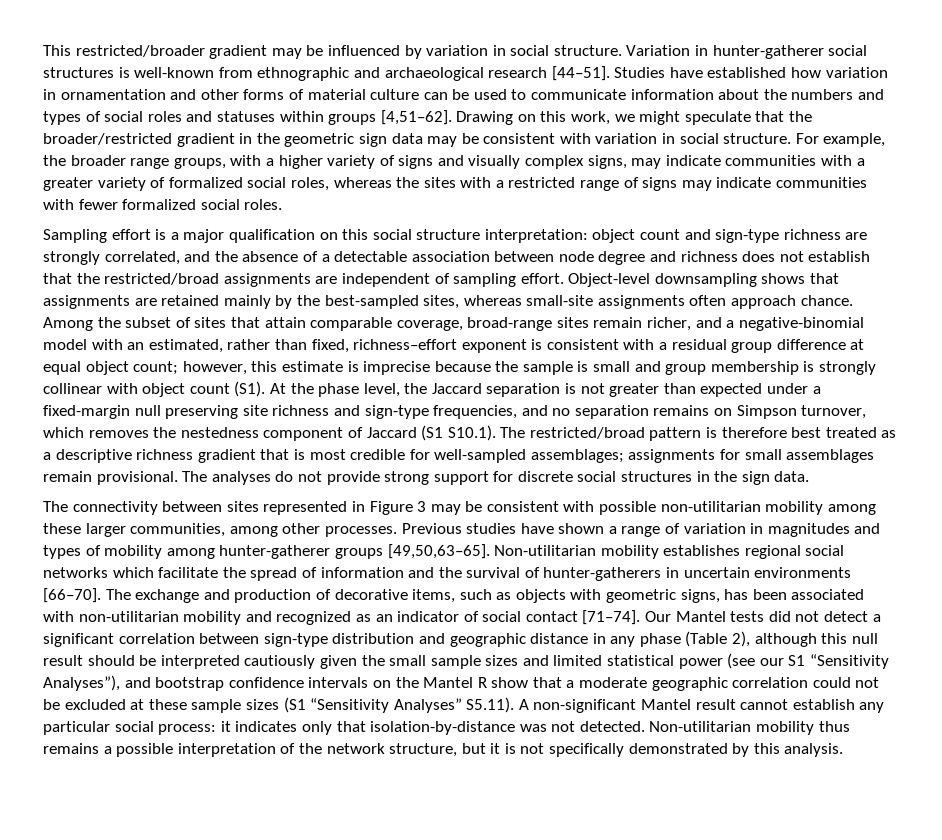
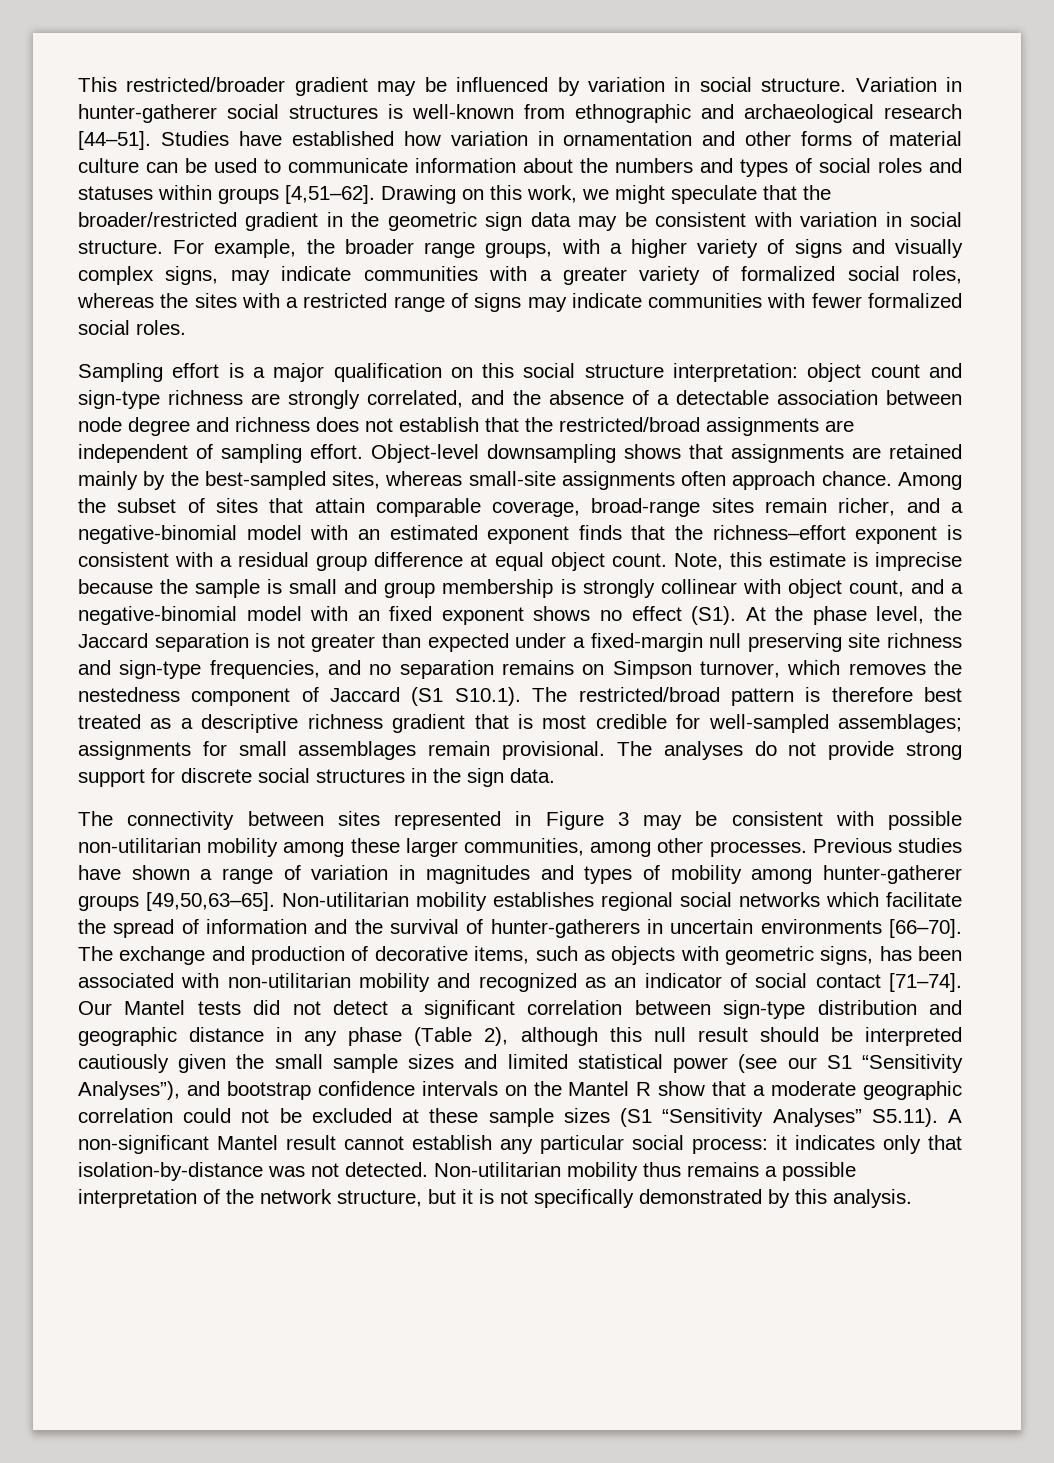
- Among the subset of sites that attain comparable coverage, broad-range sites remain richer, and a negative-binomial model with an estimated, rather than fixed, richness–effort exponent is consistent with a residual group difference at equal object count; however, this estimate is imprecise because the sample is small and group membership is strongly collinear with object count (S1). At the phase level, the Jaccard separation is not greater than expected under a fixed-margin null preserving site richness and sign-type frequencies, and no separation remains on Simpson turnover, which removes the nestedness component of Jaccard (S1 S10.1). The restricted/broad pattern is therefore best treated as a descriptive richness gradient that is most credible for well-sampled assemblages;
+ Among the subset of sites that attain comparable coverage, broad-range sites remain richer, and a negative-binomial model with an estimated exponent finds that the richness–effort exponent is consistent with a residual group difference at equal object count. Note, this estimate is imprecise because the sample is small and group membership is strongly collinear with object count, and a negative-binomial model with an fixed exponent shows no effect (S1). At the phase level, the Jaccard separation is not greater than expected under a fixed-margin null preserving site richness and sign-type frequencies, and no separation remains on Simpson turnover, which removes the nestedness component of Jaccard (S1 S10.1). The restricted/broad pattern is therefore best treated as a descriptive richness gradient that is most credible for well-sampled assemblages;

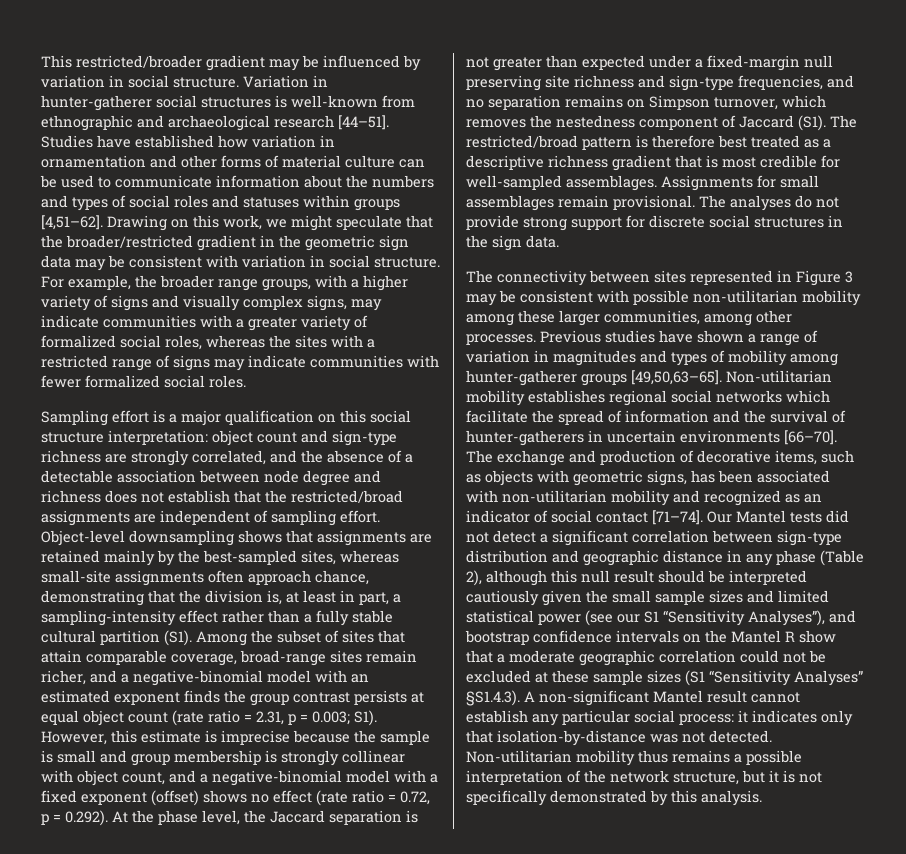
- Object-level downsampling shows that assignments are retained mainly by the best-sampled sites, whereas small-site assignments often approach chance. Among the subset of sites that attain comparable coverage, broad-range sites remain richer, and a negative-binomial model with an estimated exponent finds that the richness–effort exponent is consistent with a residual group difference at equal object count. Note, this estimate is imprecise because the sample is small and group membership is strongly collinear with object count, and a negative-binomial model with an fixed exponent shows no effect (S1). At the phase level, the Jaccard separation is not greater than expected under a fixed-margin null preserving site richness and sign-type frequencies, and no separation remains on Simpson turnover, which removes the nestedness component of Jaccard (S1 S10.1). The restricted/broad pattern is therefore best treated as a descriptive richness gradient that is most credible for well-sampled assemblages; assignments for small assemblages remain provisional.
+ Object-level downsampling shows that assignments are retained mainly by the best-sampled sites, whereas small-site assignments often approach chance, demonstrating that the division is, at least in part, a sampling-intensity effect rather than a fully stable cultural partition (S1). Among the subset of sites that attain comparable coverage, broad-range sites remain richer, and a negative-binomial model with an estimated exponent finds the group contrast persists at equal object count (rate ratio = 2.31, p = 0.003; S1). However, this estimate is imprecise because the sample is small and group membership is strongly collinear with object count, and a negative-binomial model with a fixed exponent (offset) shows no effect (rate ratio = 0.72, p = 0.292). At the phase level, the Jaccard separation is not greater than expected under a fixed-margin null preserving site richness and sign-type frequencies, and no separation remains on Simpson turnover, which removes the nestedness component of Jaccard (S1). The restricted/broad pattern is therefore best treated as a descriptive richness gradient that is most credible for well-sampled assemblages. Assignments for small assemblages remain provisional.
- Our Mantel tests did not detect a significant correlation between sign-type distribution and geographic distance in any phase (Table 2), although this null result should be interpreted cautiously given the small sample sizes and limited statistical power (see our S1 “Sensitivity Analyses”), and bootstrap confidence intervals on the Mantel R show that a moderate geographic correlation could not be excluded at these sample sizes (S1 “Sensitivity Analyses” S5.11). A non-significant Mantel result cannot establish any particular social process:
+ Our Mantel tests did not detect a significant correlation between sign-type distribution and geographic distance in any phase (Table 2), although this null result should be interpreted cautiously given the small sample sizes and limited statistical power (see our S1 “Sensitivity Analyses”), and bootstrap confidence intervals on the Mantel R show that a moderate geographic correlation could not be excluded at these sample sizes (S1 “Sensitivity Analyses” §S1.4.3). A non-significant Mantel result cannot establish any particular social process:

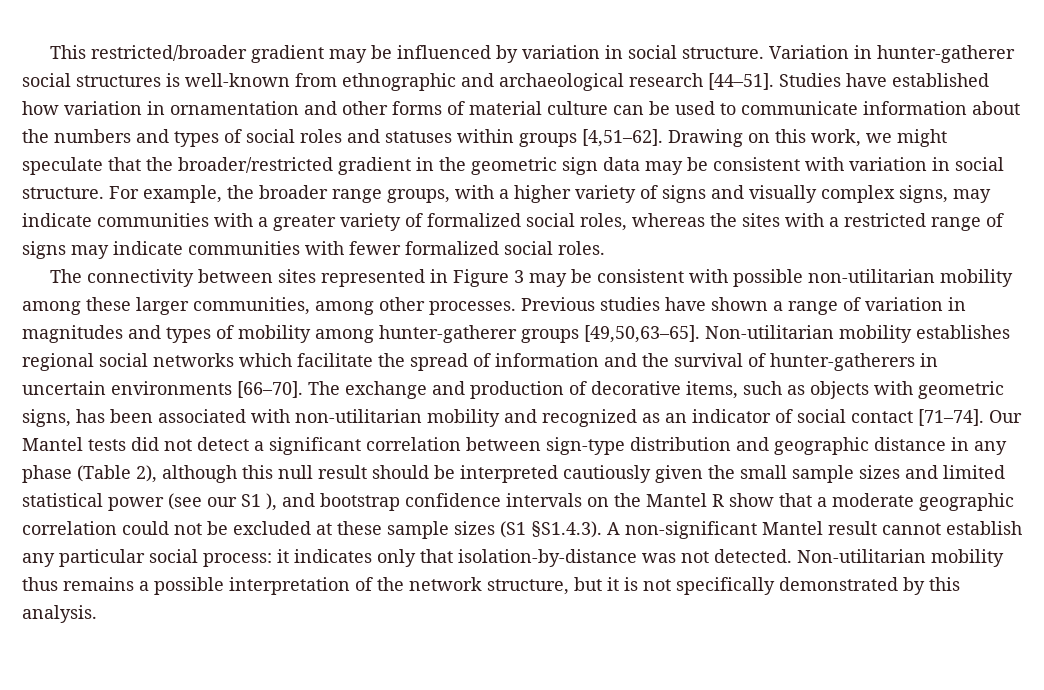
- Sampling effort is a major qualification on this social structure interpretation: object count and sign-type richness are strongly correlated, and the absence of a detectable association between node degree and richness does not establish that the restricted/broad assignments are independent of sampling effort. Object-level downsampling shows that assignments are retained mainly by the best-sampled sites, whereas small-site assignments often approach chance, demonstrating that the division is, at least in part, a sampling-intensity effect rather than a fully stable cultural partition (S1). Among the subset of sites that attain comparable coverage, broad-range sites remain richer, and a negative-binomial model with an estimated exponent finds the group contrast persists at equal object count (rate ratio = 2.31, p = 0.003; S1). However, this estimate is imprecise because the sample is small and group membership is strongly collinear with object count, and a negative-binomial model with a fixed exponent (offset) shows no effect (rate ratio = 0.72, p = 0.292). At the phase level, the Jaccard separation is not greater than expected under a fixed-margin null preserving site richness and sign-type frequencies, and no separation remains on Simpson turnover, which removes the nestedness component of Jaccard (S1). The restricted/broad pattern is therefore best treated as a descriptive richness gradient that is most credible for well-sampled assemblages. Assignments for small assemblages remain provisional. The analyses do not provide strong support for discrete social structures in the sign data.
- Our Mantel tests did not detect a significant correlation between sign-type distribution and geographic distance in any phase (Table 2), although this null result should be interpreted cautiously given the small sample sizes and limited statistical power (see our S1 “Sensitivity Analyses”), and bootstrap confidence intervals on the Mantel R show that a moderate geographic correlation could not be excluded at these sample sizes (S1 “Sensitivity Analyses” §S1.4.3). A non-significant Mantel result cannot establish any particular social process:
+ Our Mantel tests did not detect a significant correlation between sign-type distribution and geographic distance in any phase (Table 2), although this null result should be interpreted cautiously given the small sample sizes and limited statistical power (see our S1 ), and bootstrap confidence intervals on the Mantel R show that a moderate geographic correlation could not be excluded at these sample sizes (S1 §S1.4.3). A non-significant Mantel result cannot establish any particular social process:

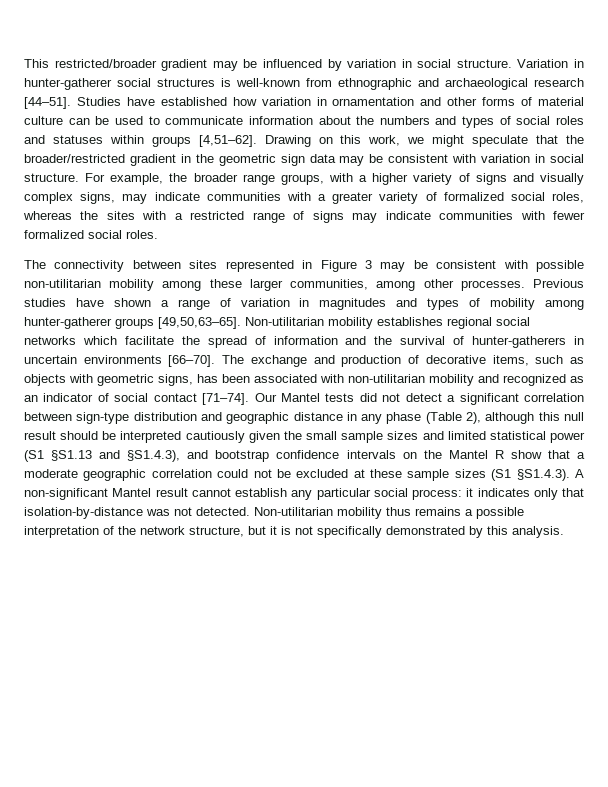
- Our Mantel tests did not detect a significant correlation between sign-type distribution and geographic distance in any phase (Table 2), although this null result should be interpreted cautiously given the small sample sizes and limited statistical power (see our S1 ), and bootstrap confidence intervals on the Mantel R show that a moderate geographic correlation could not be excluded at these sample sizes (S1 §S1.4.3). A non-significant Mantel result cannot establish any particular social process:
+ Our Mantel tests did not detect a significant correlation between sign-type distribution and geographic distance in any phase (Table 2), although this null result should be interpreted cautiously given the small sample sizes and limited statistical power (S1 §S1.13 and §S1.4.3), and bootstrap confidence intervals on the Mantel R show that a moderate geographic correlation could not be excluded at these sample sizes (S1 §S1.4.3). A non-significant Mantel result cannot establish any particular social process:

